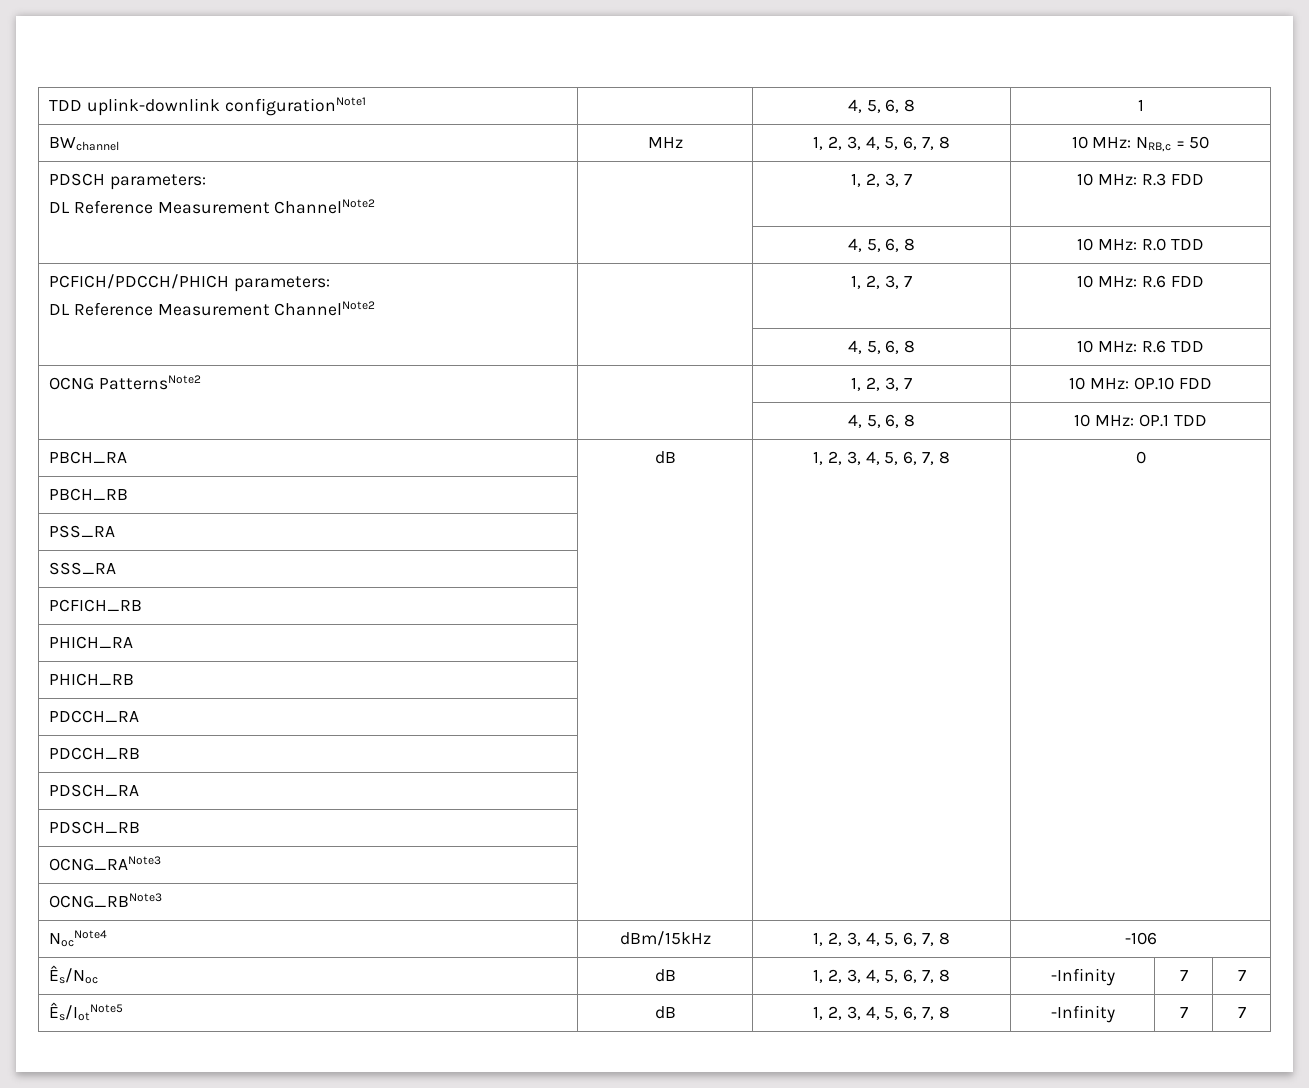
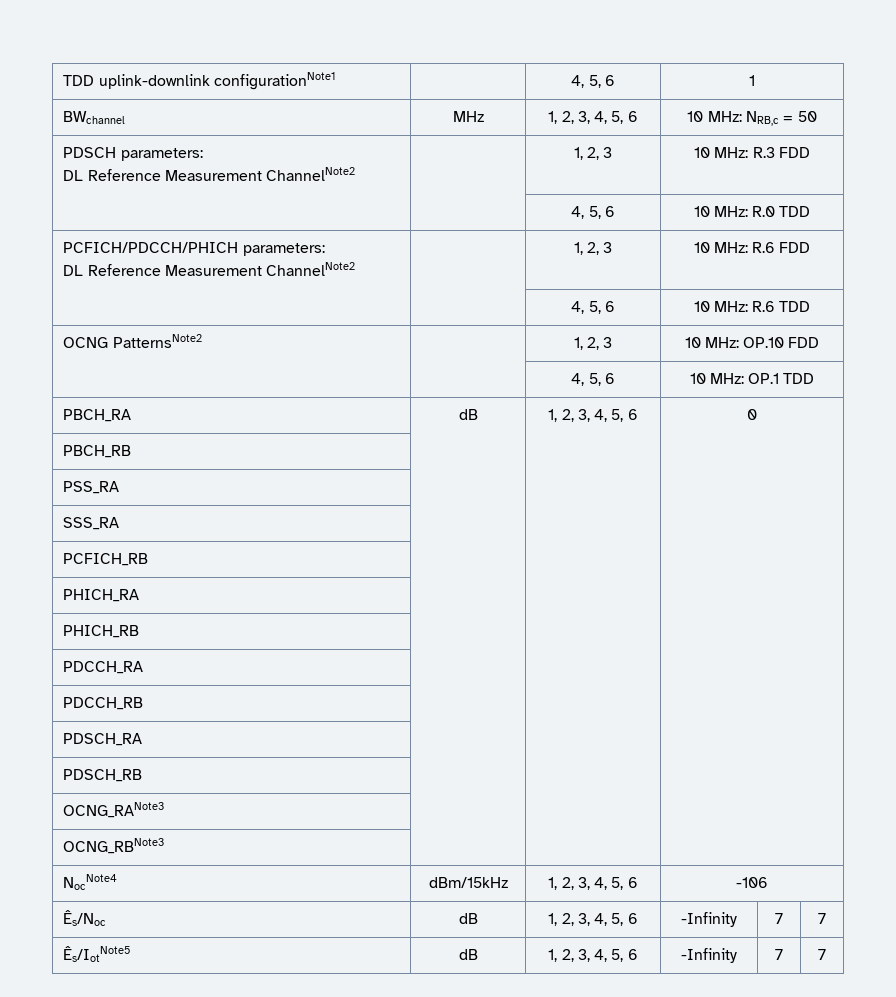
- TDD uplink-downlink configurationNote1 | | 4, 5, 6, 8 | 1
+ TDD uplink-downlink configurationNote1 | | 4, 5, 6 | 1
- BWchannel | MHz | 1, 2, 3, 4, 5, 6, 7, 8 | 10 MHz: NRB,c = 50
+ BWchannel | MHz | 1, 2, 3, 4, 5, 6 | 10 MHz: NRB,c = 50
  PDSCH parameters:
- DL Reference Measurement ChannelNote2 | | 1, 2, 3, 7 | 10 MHz: R.3 FDD
+ DL Reference Measurement ChannelNote2 | | 1, 2, 3 | 10 MHz: R.3 FDD
- | | 4, 5, 6, 8 | 10 MHz: R.0 TDD
+ | | 4, 5, 6 | 10 MHz: R.0 TDD
  PCFICH/PDCCH/PHICH parameters:
- DL Reference Measurement ChannelNote2 | | 1, 2, 3, 7 | 10 MHz: R.6 FDD
+ DL Reference Measurement ChannelNote2 | | 1, 2, 3 | 10 MHz: R.6 FDD
- | | 4, 5, 6, 8 | 10 MHz: R.6 TDD
+ | | 4, 5, 6 | 10 MHz: R.6 TDD
- OCNG PatternsNote2 | | 1, 2, 3, 7 | 10 MHz: OP.10 FDD
+ OCNG PatternsNote2 | | 1, 2, 3 | 10 MHz: OP.10 FDD
- | | 4, 5, 6, 8 | 10 MHz: OP.1 TDD
+ | | 4, 5, 6 | 10 MHz: OP.1 TDD
- PBCH_RA | dB | 1, 2, 3, 4, 5, 6, 7, 8 | 0
+ PBCH_RA | dB | 1, 2, 3, 4, 5, 6 | 0
- NocNote4 | dBm/15kHz | 1, 2, 3, 4, 5, 6, 7, 8 | -106
+ NocNote4 | dBm/15kHz | 1, 2, 3, 4, 5, 6 | -106
- Ês/Noc | dB | 1, 2, 3, 4, 5, 6, 7, 8 | -Infinity | 7 | 7
+ Ês/Noc | dB | 1, 2, 3, 4, 5, 6 | -Infinity | 7 | 7
- Ês/IotNote5 | dB | 1, 2, 3, 4, 5, 6, 7, 8 | -Infinity | 7 | 7
+ Ês/IotNote5 | dB | 1, 2, 3, 4, 5, 6 | -Infinity | 7 | 7

